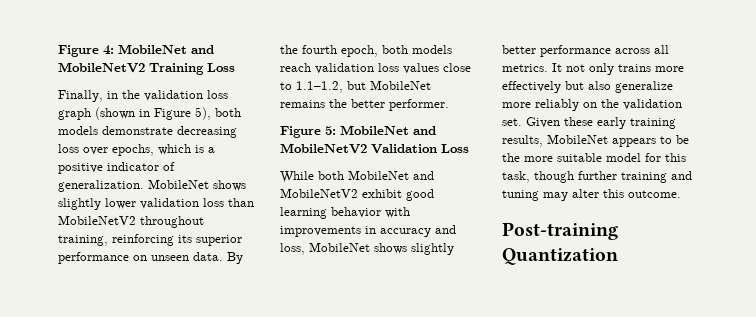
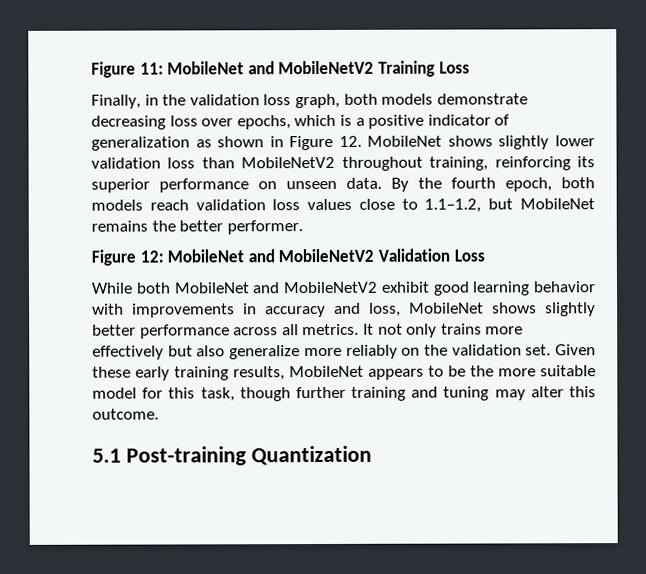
- Figure 4: MobileNet and MobileNetV2 Training Loss
+ Figure 11: MobileNet and MobileNetV2 Training Loss
- Finally, in the validation loss graph (shown in Figure 5), both models demonstrate decreasing loss over epochs, which is a positive indicator of generalization. MobileNet shows slightly lower validation loss than MobileNetV2 throughout training, reinforcing its superior performance on unseen data.
+ Finally, in the validation loss graph, both models demonstrate decreasing loss over epochs, which is a positive indicator of generalization as shown in Figure 12. MobileNet shows slightly lower validation loss than MobileNetV2 throughout training, reinforcing its superior performance on unseen data.
- Figure 5: MobileNet and MobileNetV2 Validation Loss
+ Figure 12: MobileNet and MobileNetV2 Validation Loss
- Post-training Quantization
+ 5.1 Post-training Quantization

